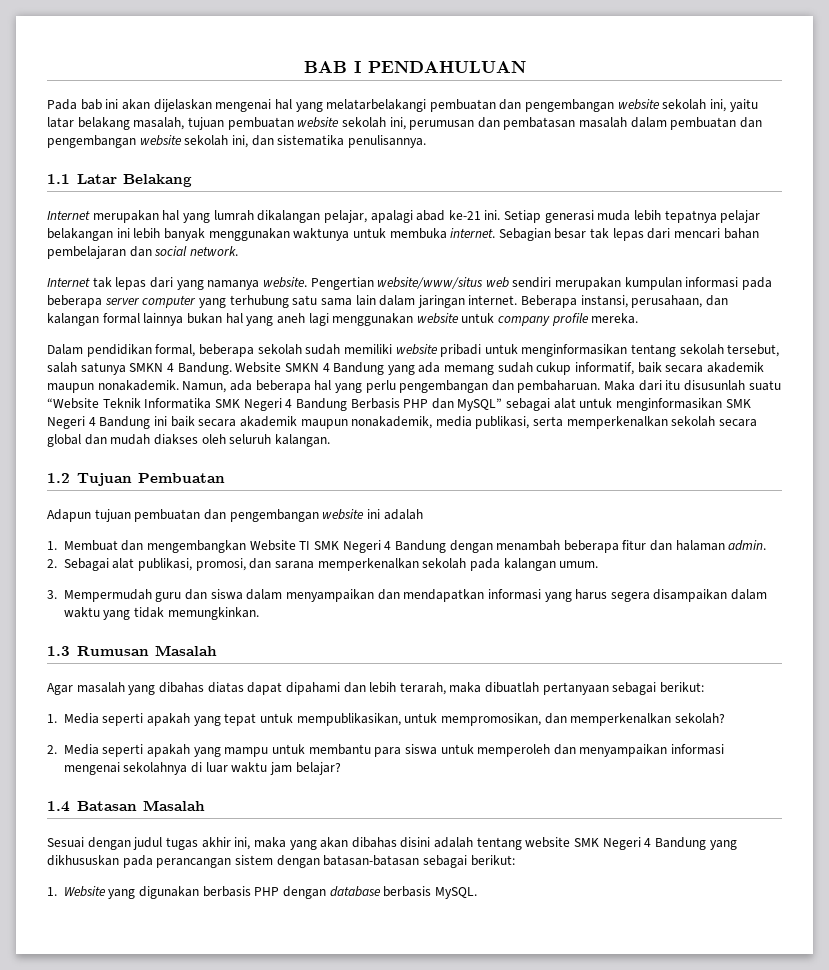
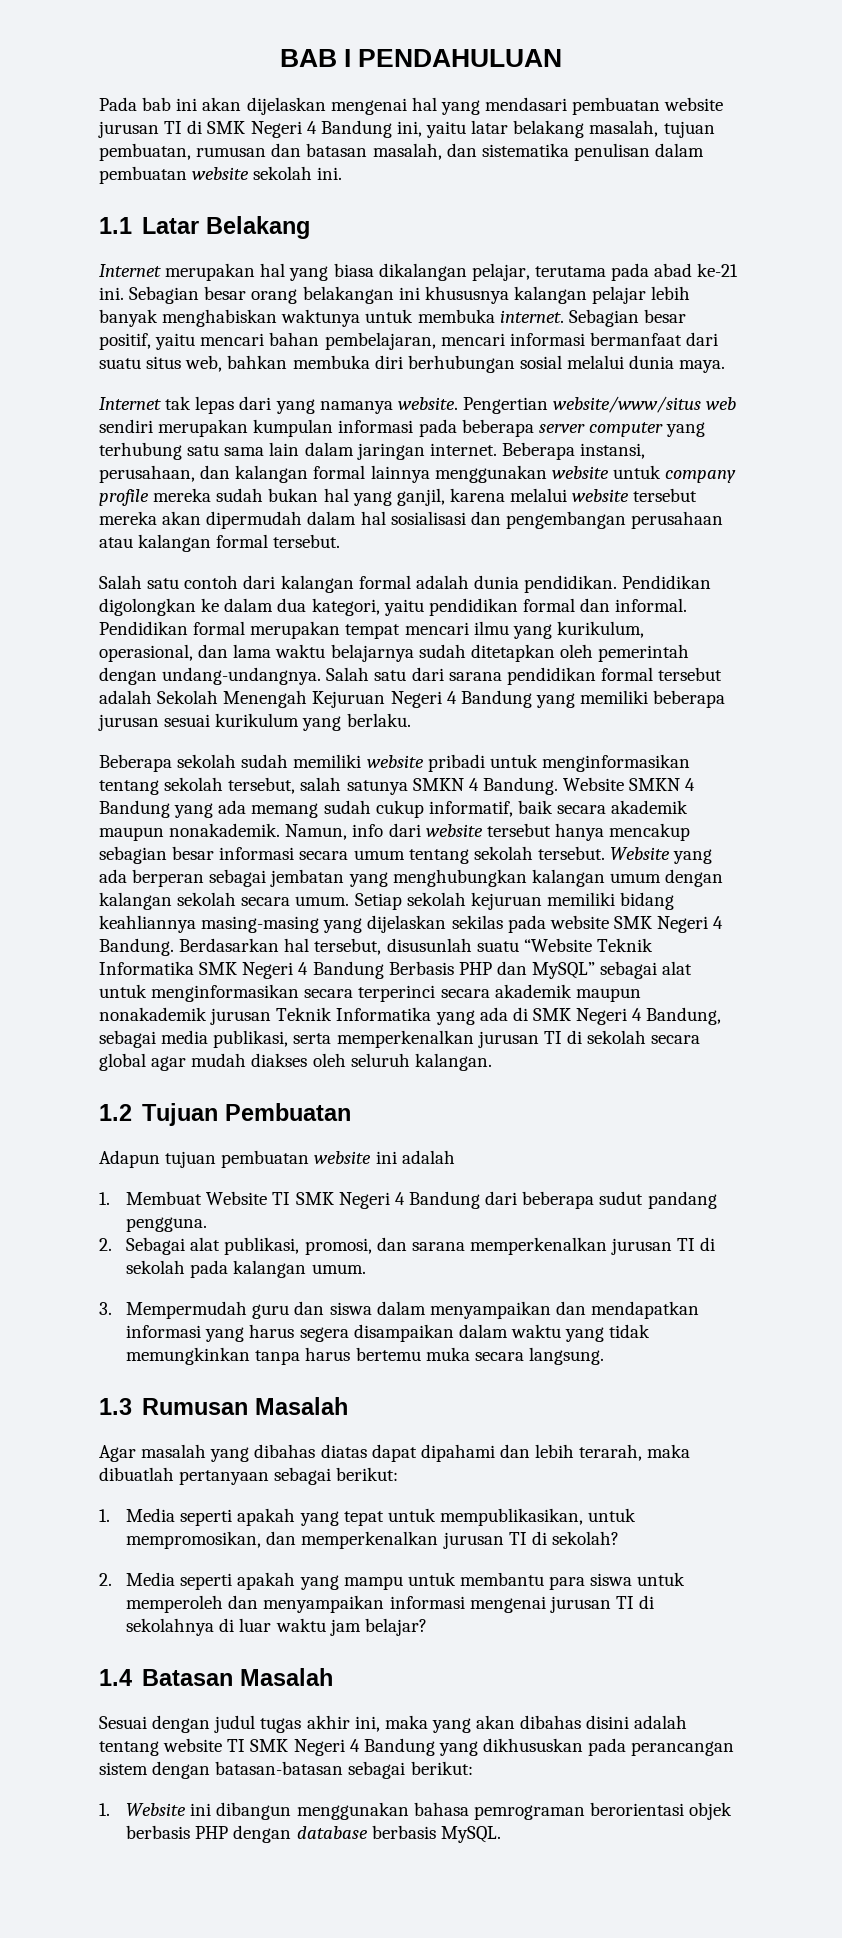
- Pada bab ini akan dijelaskan mengenai hal yang melatarbelakangi pembuatan dan pengembangan website sekolah ini, yaitu latar belakang masalah, tujuan pembuatan website sekolah ini, perumusan dan pembatasan masalah dalam pembuatan dan pengembangan website sekolah ini, dan sistematika penulisannya.
+ Pada bab ini akan dijelaskan mengenai hal yang mendasari pembuatan website jurusan TI di SMK Negeri 4 Bandung ini, yaitu latar belakang masalah, tujuan pembuatan, rumusan dan batasan masalah, dan sistematika penulisan dalam pembuatan website sekolah ini.
- Internet merupakan hal yang lumrah dikalangan pelajar, apalagi abad ke-21 ini.
+ Internet merupakan hal yang biasa dikalangan pelajar, terutama pada abad ke-21 ini.
- Setiap generasi muda lebih tepatnya pelajar belakangan ini lebih banyak menggunakan waktunya untuk membuka internet.
+ Sebagian besar orang belakangan ini khususnya kalangan pelajar lebih banyak menghabiskan waktunya untuk membuka internet.
- Sebagian besar tak lepas dari mencari bahan pembelajaran dan social network.
+ Sebagian besar positif, yaitu mencari bahan pembelajaran, mencari informasi bermanfaat dari suatu situs web, bahkan membuka diri berhubungan sosial melalui dunia maya.
- Beberapa instansi, perusahaan, dan kalangan formal lainnya bukan hal yang aneh lagi menggunakan website untuk company profile mereka.
- Dalam pendidikan formal, beberapa sekolah sudah memiliki website pribadi untuk menginformasikan tentang sekolah tersebut, salah satunya SMKN 4 Bandung.
+ Beberapa instansi, perusahaan, dan kalangan formal lainnya menggunakan website untuk company profile mereka sudah bukan hal yang ganjil, karena melalui website tersebut mereka akan dipermudah dalam hal sosialisasi dan pengembangan perusahaan atau kalangan formal tersebut.
+ Salah satu contoh dari kalangan formal adalah dunia pendidikan. Pendidikan digolongkan ke dalam dua kategori, yaitu pendidikan formal dan informal. Pendidikan formal merupakan tempat mencari ilmu yang kurikulum, operasional, dan lama waktu belajarnya sudah ditetapkan oleh pemerintah dengan undang-undangnya. Salah satu dari sarana pendidikan formal tersebut adalah Sekolah Menengah Kejuruan Negeri 4 Bandung yang memiliki beberapa jurusan sesuai kurikulum yang berlaku.
+ Beberapa sekolah sudah memiliki website pribadi untuk menginformasikan tentang sekolah tersebut, salah satunya SMKN 4 Bandung.
- Namun, ada beberapa hal yang perlu pengembangan dan pembaharuan. Maka dari itu disusunlah suatu “Website Teknik Informatika SMK Negeri 4 Bandung Berbasis PHP dan MySQL” sebagai alat untuk menginformasikan SMK Negeri 4 Bandung ini baik secara akademik maupun nonakademik, media publikasi, serta memperkenalkan sekolah secara global dan mudah diakses oleh seluruh kalangan.
+ Namun, info dari website tersebut hanya mencakup sebagian besar informasi secara umum tentang sekolah tersebut. Website yang ada berperan sebagai jembatan yang menghubungkan kalangan umum dengan kalangan sekolah secara umum. Setiap sekolah kejuruan memiliki bidang keahliannya masing-masing yang dijelaskan sekilas pada website SMK Negeri 4 Bandung. Berdasarkan hal tersebut, disusunlah suatu “Website Teknik Informatika SMK Negeri 4 Bandung Berbasis PHP dan MySQL” sebagai alat untuk menginformasikan secara terperinci secara akademik maupun nonakademik jurusan Teknik Informatika yang ada di SMK Negeri 4 Bandung, sebagai media publikasi, serta memperkenalkan jurusan TI di sekolah secara global agar mudah diakses oleh seluruh kalangan.
- Adapun tujuan pembuatan dan pengembangan website ini adalah
+ Adapun tujuan pembuatan website ini adalah
- 1. Membuat dan mengembangkan Website TI SMK Negeri 4 Bandung dengan menambah beberapa fitur dan halaman admin.
+ 1. Membuat Website TI SMK Negeri 4 Bandung dari beberapa sudut pandang pengguna.
- 2. Sebagai alat publikasi, promosi, dan sarana memperkenalkan sekolah pada kalangan umum.
+ 2. Sebagai alat publikasi, promosi, dan sarana memperkenalkan jurusan TI di sekolah pada kalangan umum.
- 3. Mempermudah guru dan siswa dalam menyampaikan dan mendapatkan informasi yang harus segera disampaikan dalam waktu yang tidak memungkinkan.
+ 3. Mempermudah guru dan siswa dalam menyampaikan dan mendapatkan informasi yang harus segera disampaikan dalam waktu yang tidak memungkinkan tanpa harus bertemu muka secara langsung.
- 1. Media seperti apakah yang tepat untuk mempublikasikan, untuk mempromosikan, dan memperkenalkan sekolah?
+ 1. Media seperti apakah yang tepat untuk mempublikasikan, untuk mempromosikan, dan memperkenalkan jurusan TI di sekolah?
- 2. Media seperti apakah yang mampu untuk membantu para siswa untuk memperoleh dan menyampaikan informasi mengenai sekolahnya di luar waktu jam belajar?
+ 2. Media seperti apakah yang mampu untuk membantu para siswa untuk memperoleh dan menyampaikan informasi mengenai jurusan TI di sekolahnya di luar waktu jam belajar?
- Sesuai dengan judul tugas akhir ini, maka yang akan dibahas disini adalah tentang website SMK Negeri 4 Bandung yang dikhususkan pada perancangan sistem dengan batasan-batasan sebagai berikut:
+ Sesuai dengan judul tugas akhir ini, maka yang akan dibahas disini adalah tentang website TI SMK Negeri 4 Bandung yang dikhususkan pada perancangan sistem dengan batasan-batasan sebagai berikut:
- 1. Website yang digunakan berbasis PHP dengan database berbasis MySQL.
+ 1. Website ini dibangun menggunakan bahasa pemrograman berorientasi objek berbasis PHP dengan database berbasis MySQL.

